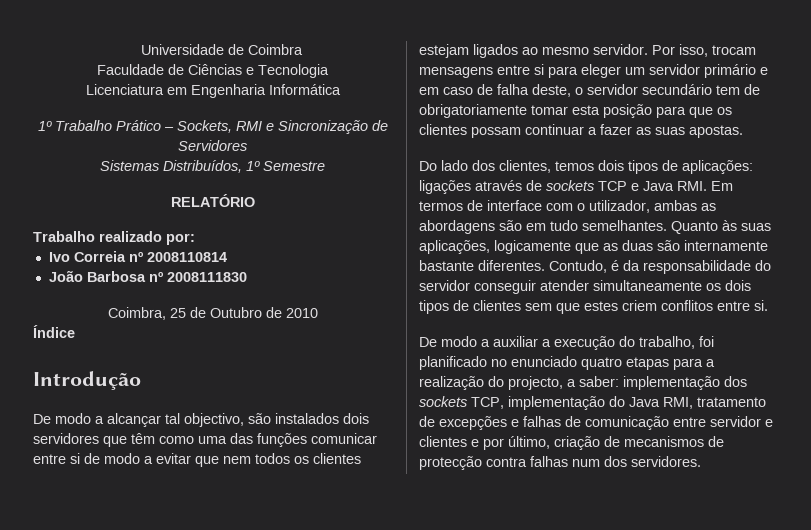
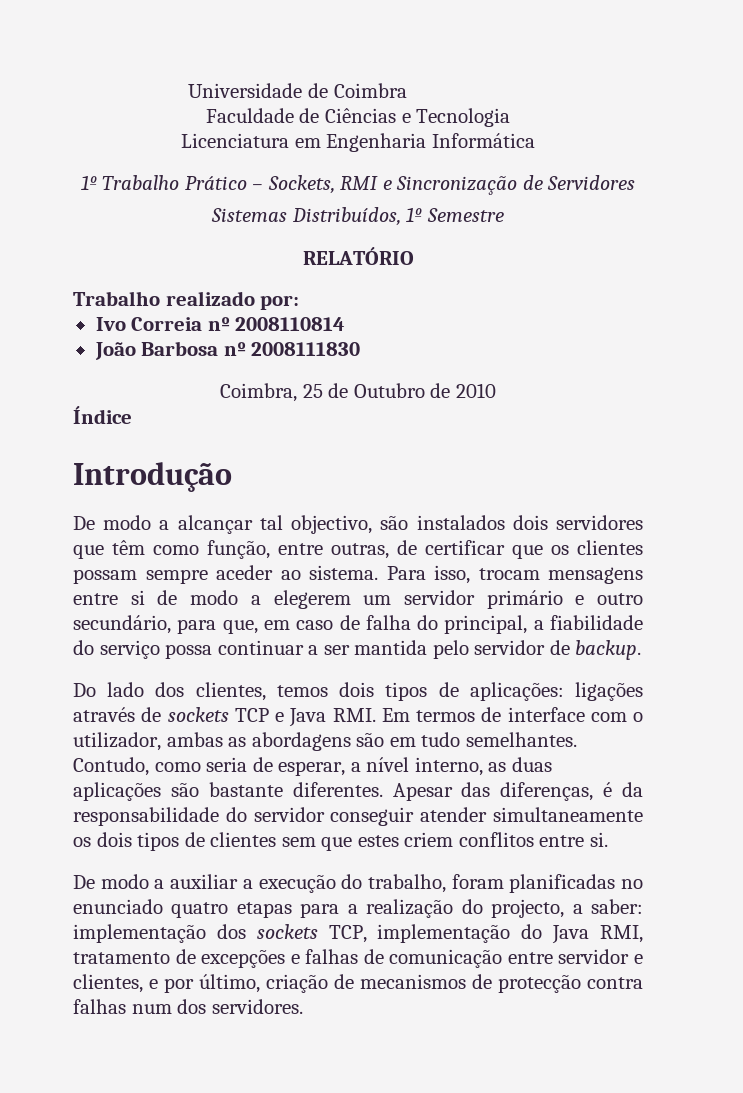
- De modo a alcançar tal objectivo, são instalados dois servidores que têm como uma das funções comunicar entre si de modo a evitar que nem todos os clientes estejam ligados ao mesmo servidor. Por isso, trocam mensagens entre si para eleger um servidor primário e em caso de falha deste, o servidor secundário tem de obrigatoriamente tomar esta posição para que os clientes possam continuar a fazer as suas apostas.
+ De modo a alcançar tal objectivo, são instalados dois servidores que têm como função, entre outras, de certificar que os clientes possam sempre aceder ao sistema. Para isso, trocam mensagens entre si de modo a elegerem um servidor primário e outro secundário, para que, em caso de falha do principal, a fiabilidade do serviço possa continuar a ser mantida pelo servidor de backup.
- Quanto às suas aplicações, logicamente que as duas são internamente bastante diferentes. Contudo, é da responsabilidade do servidor conseguir atender simultaneamente os dois tipos de clientes sem que estes criem conflitos entre si.
+ Contudo, como seria de esperar, a nível interno, as duas aplicações são bastante diferentes. Apesar das diferenças, é da responsabilidade do servidor conseguir atender simultaneamente os dois tipos de clientes sem que estes criem conflitos entre si.
- De modo a auxiliar a execução do trabalho, foi planificado no enunciado quatro etapas para a realização do projecto, a saber: implementação dos sockets TCP, implementação do Java RMI, tratamento de excepções e falhas de comunicação entre servidor e clientes e por último, criação de mecanismos de protecção contra falhas num dos servidores.
+ De modo a auxiliar a execução do trabalho, foram planificadas no enunciado quatro etapas para a realização do projecto, a saber: implementação dos sockets TCP, implementação do Java RMI, tratamento de excepções e falhas de comunicação entre servidor e clientes, e por último, criação de mecanismos de protecção contra falhas num dos servidores.

